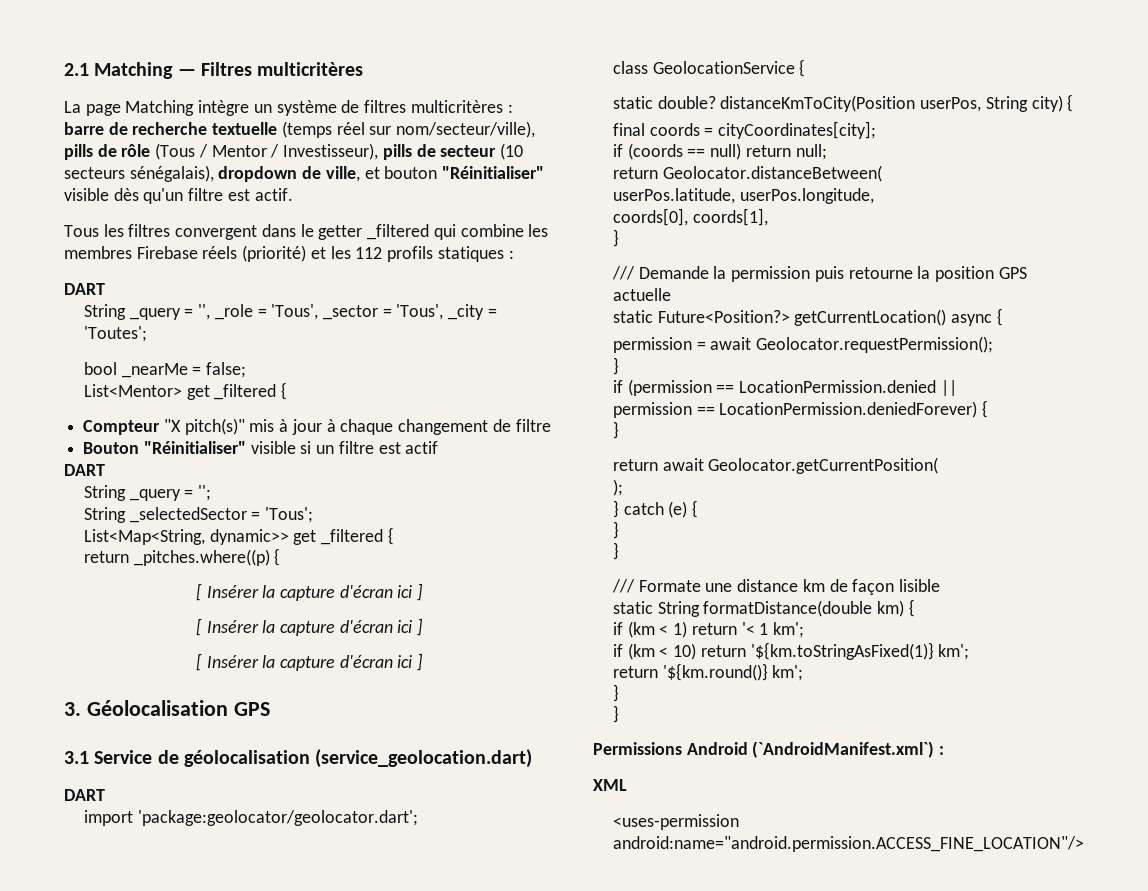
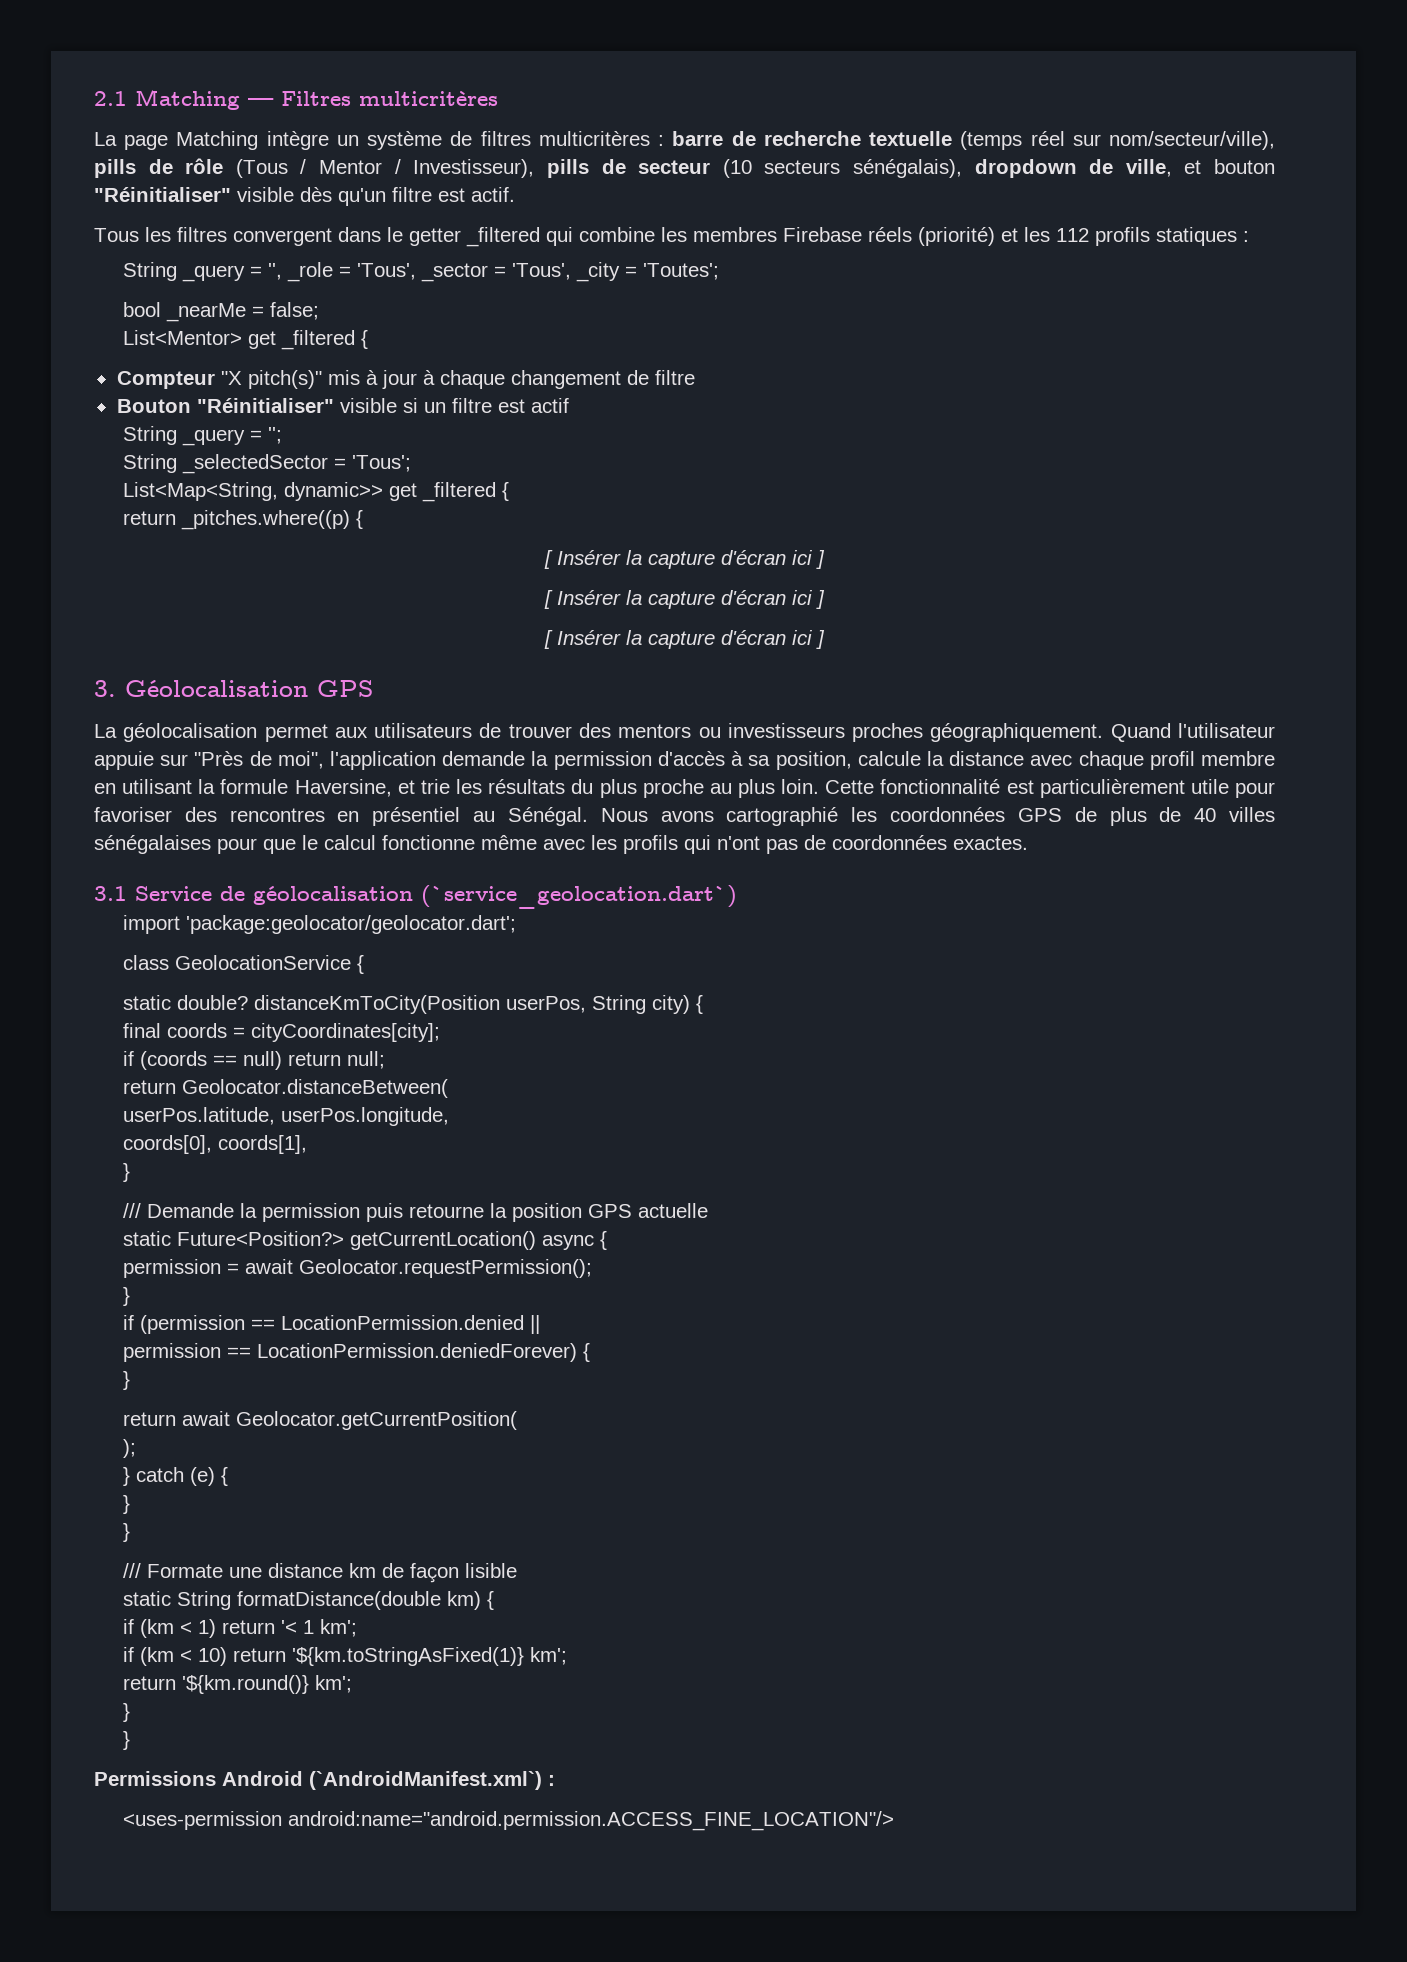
  Tous les filtres convergent dans le getter _filtered qui combine les membres Firebase réels (priorité) et les 112 profils statiques :
- DART
  Bouton "Réinitialiser" visible si un filtre est actif
- DART
+ La géolocalisation permet aux utilisateurs de trouver des mentors ou investisseurs proches géographiquement. Quand l'utilisateur appuie sur "Près de moi", l'application demande la permission d'accès à sa position, calcule la distance avec chaque profil membre en utilisant la formule Haversine, et trie les résultats du plus proche au plus loin. Cette fonctionnalité est particulièrement utile pour favoriser des rencontres en présentiel au Sénégal. Nous avons cartographié les coordonnées GPS de plus de 40 villes sénégalaises pour que le calcul fonctionne même avec les profils qui n'ont pas de coordonnées exactes.
- 3.1 Service de géolocalisation (service_geolocation.dart)
- DART
+ 3.1 Service de géolocalisation (`service_geolocation.dart`)
- XML

